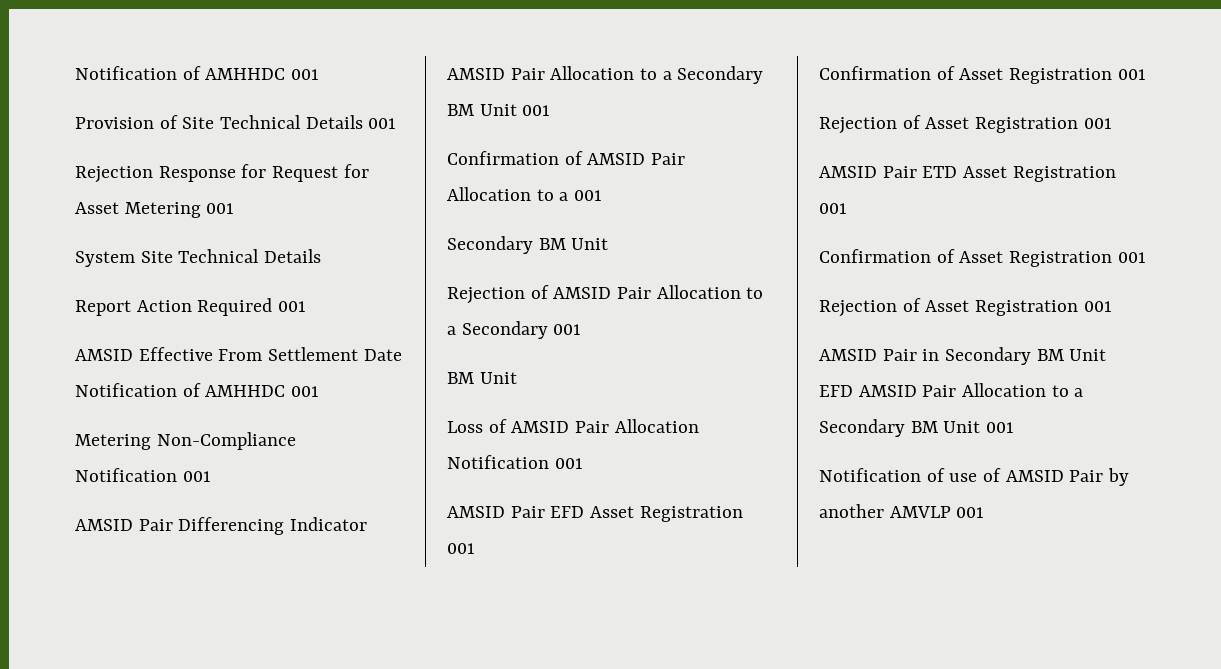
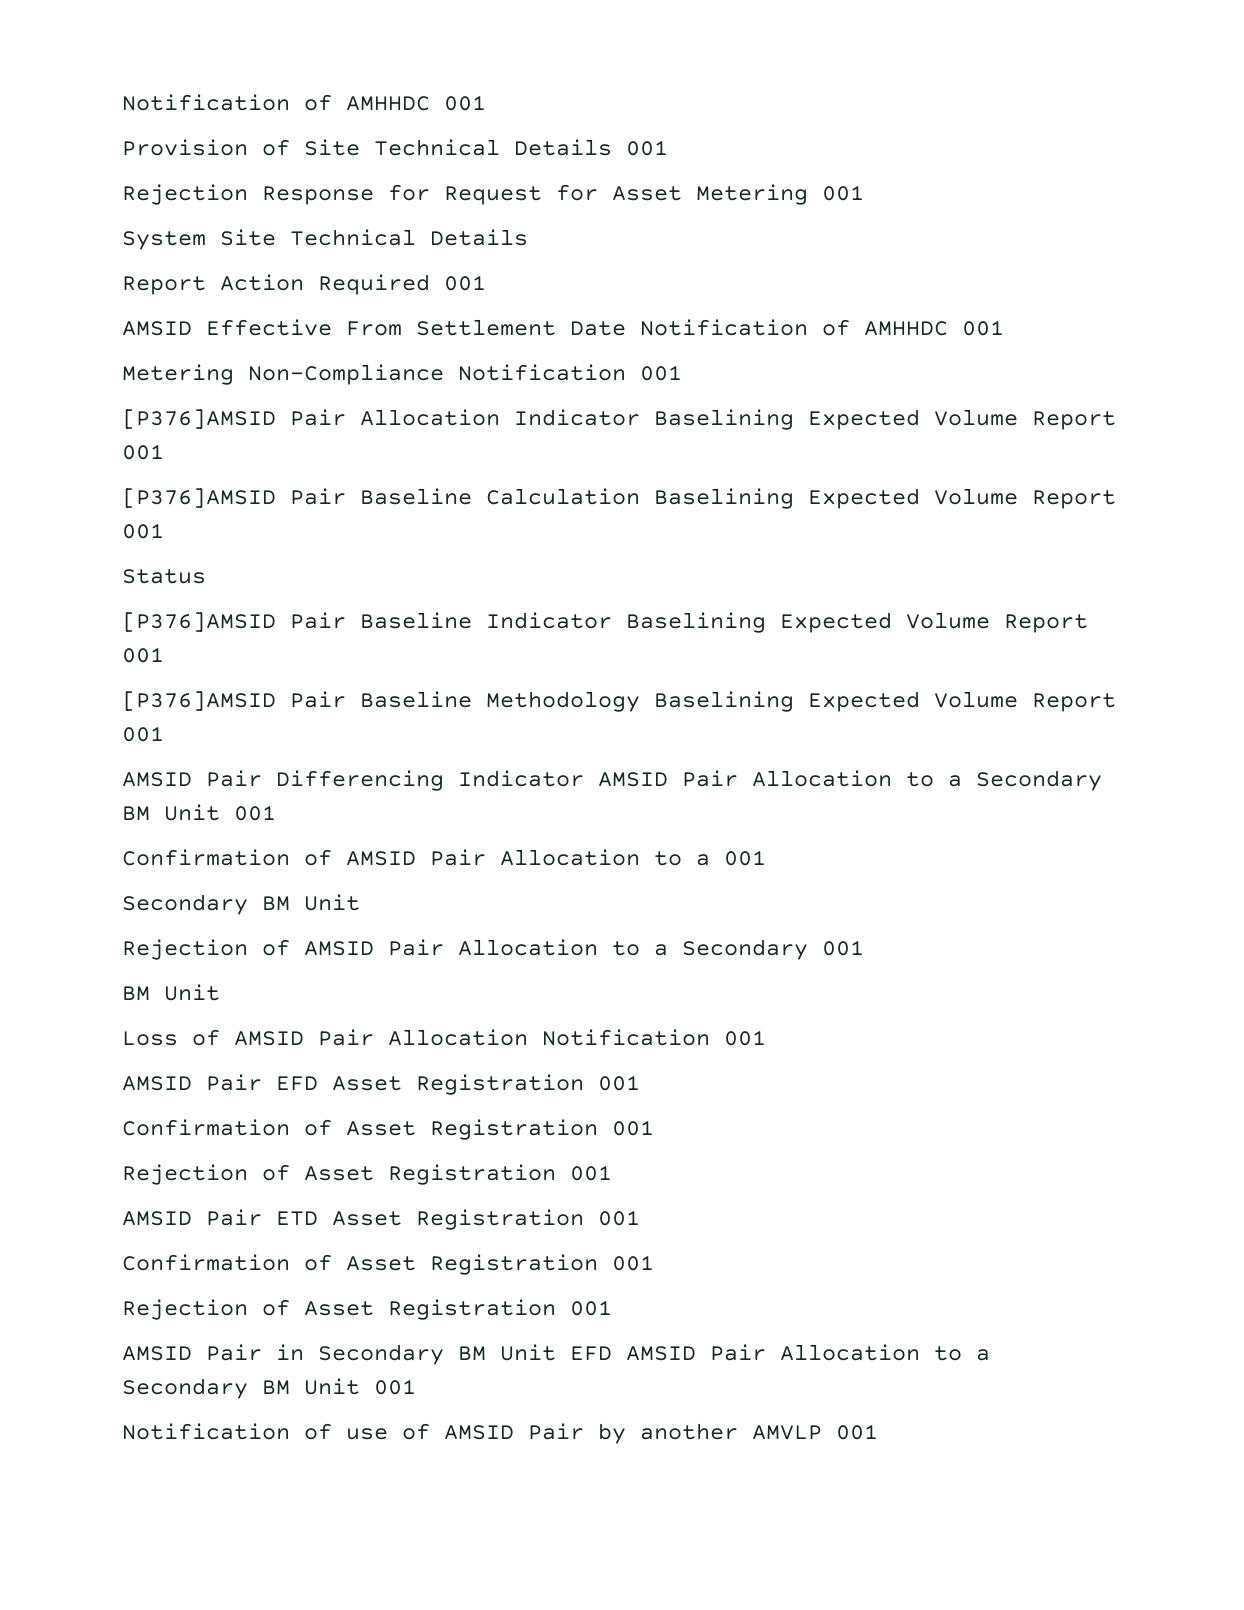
+ [P376]AMSID Pair Allocation Indicator Baselining Expected Volume Report 001
+ [P376]AMSID Pair Baseline Calculation Baselining Expected Volume Report 001
+ Status
+ [P376]AMSID Pair Baseline Indicator Baselining Expected Volume Report 001
+ [P376]AMSID Pair Baseline Methodology Baselining Expected Volume Report 001

